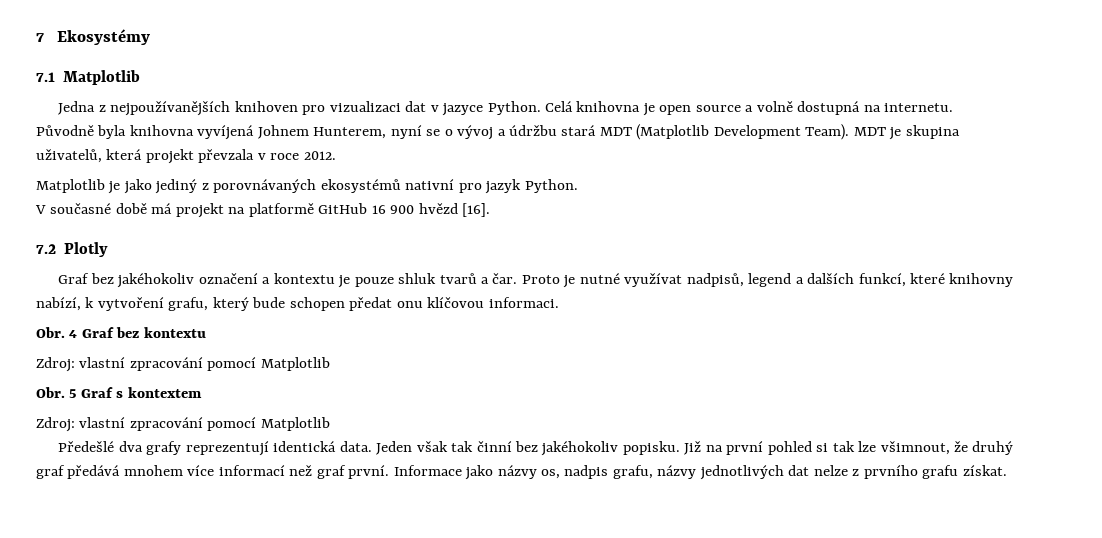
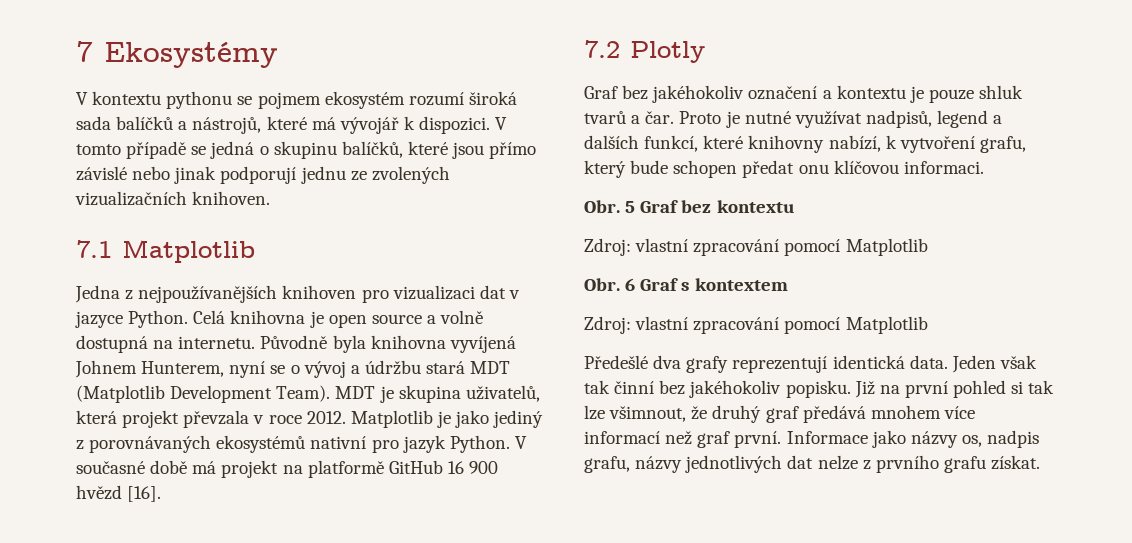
+ V kontextu pythonu se pojmem ekosystém rozumí široká sada balíčků a nástrojů, které má vývojář k dispozici. V tomto případě se jedná o skupinu balíčků, které jsou přímo závislé nebo jinak podporují jednu ze zvolených vizualizačních knihoven.
- MDT je skupina uživatelů, která projekt převzala v roce 2012.
- Matplotlib je jako jediný z porovnávaných ekosystémů nativní pro jazyk Python.
- V současné době má projekt na platformě GitHub 16 900 hvězd [16].
+ MDT je skupina uživatelů, která projekt převzala v roce 2012. Matplotlib je jako jediný z porovnávaných ekosystémů nativní pro jazyk Python. V současné době má projekt na platformě GitHub 16 900 hvězd [16].
- Obr. 4 Graf bez kontextu
+ Obr. 5 Graf bez kontextu
- Obr. 5 Graf s kontextem
+ Obr. 6 Graf s kontextem

